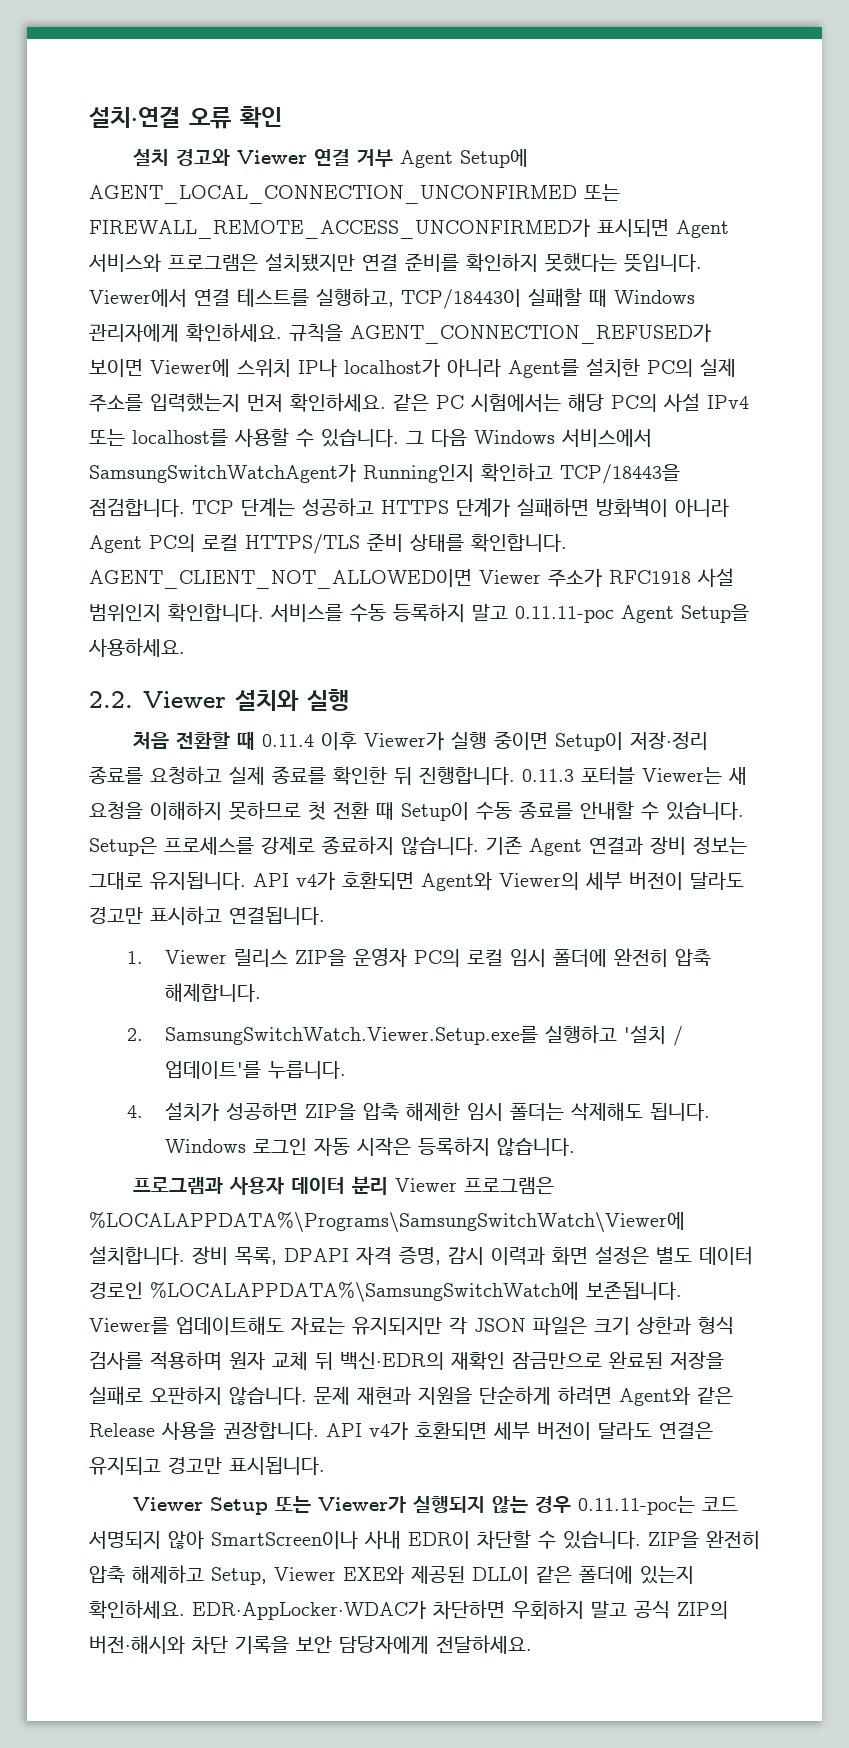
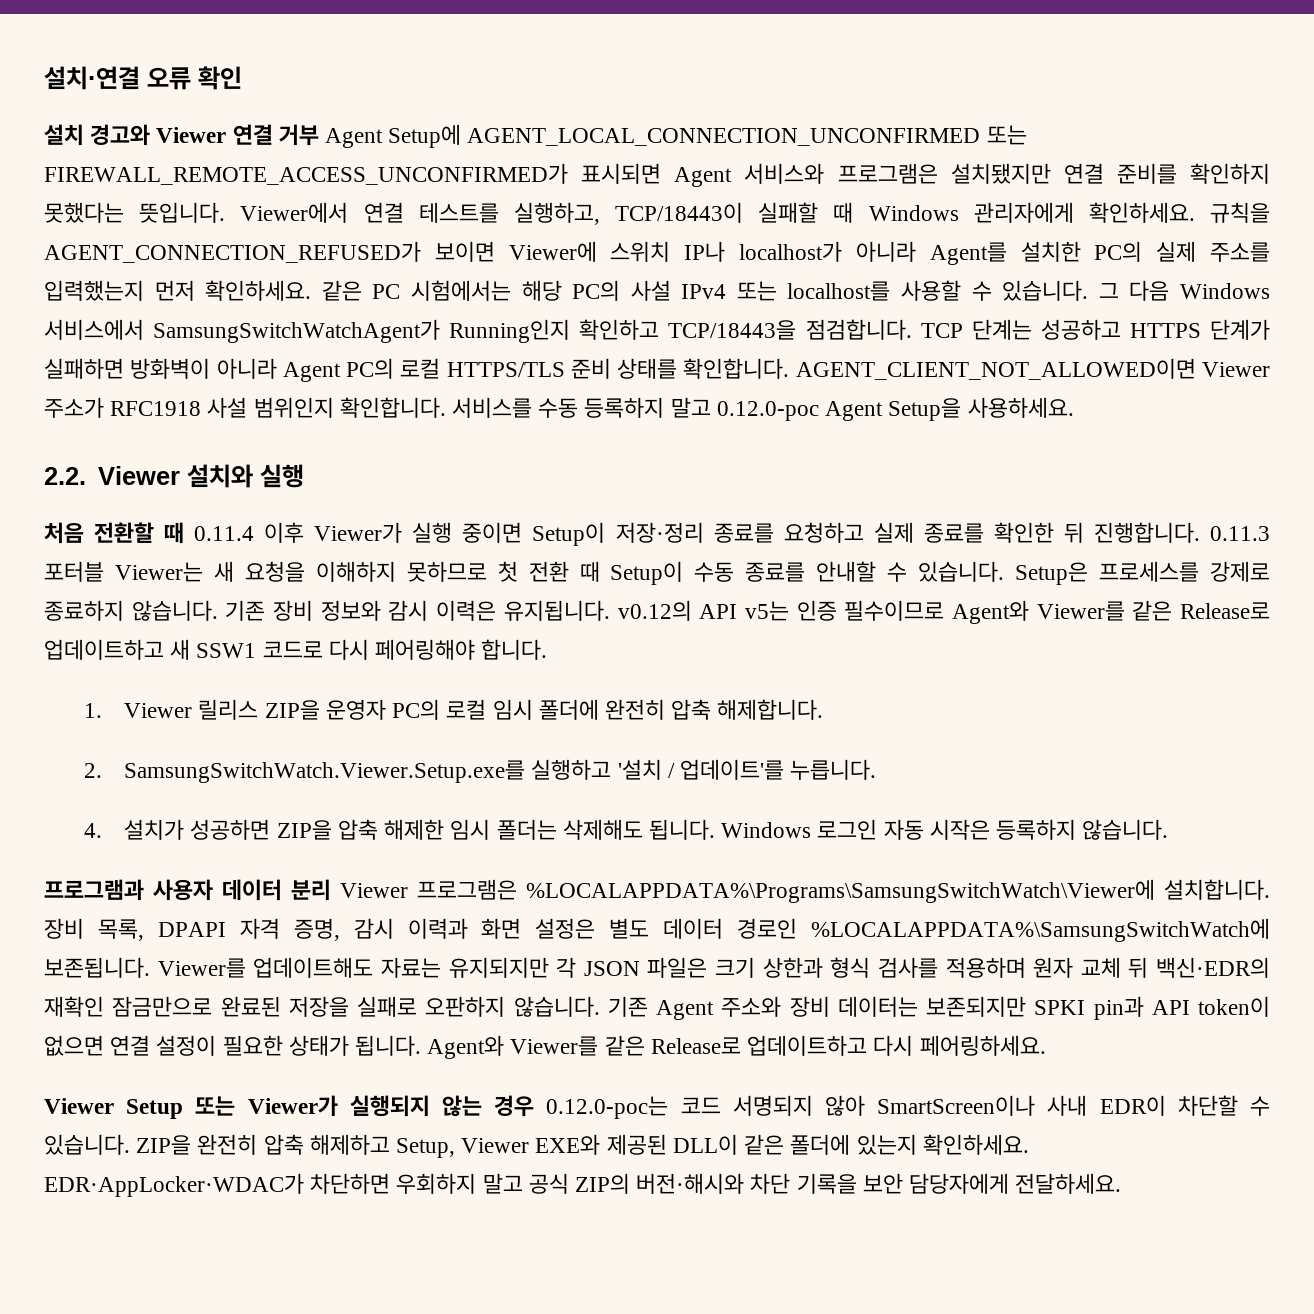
- 서비스를 수동 등록하지 말고 0.11.11-poc Agent Setup을 사용하세요.
+ 서비스를 수동 등록하지 말고 0.12.0-poc Agent Setup을 사용하세요.
- 기존 Agent 연결과 장비 정보는 그대로 유지됩니다. API v4가 호환되면 Agent와 Viewer의 세부 버전이 달라도 경고만 표시하고 연결됩니다.
+ 기존 장비 정보와 감시 이력은 유지됩니다. v0.12의 API v5는 인증 필수이므로 Agent와 Viewer를 같은 Release로 업데이트하고 새 SSW1 코드로 다시 페어링해야 합니다.
- 문제 재현과 지원을 단순하게 하려면 Agent와 같은 Release 사용을 권장합니다. API v4가 호환되면 세부 버전이 달라도 연결은 유지되고 경고만 표시됩니다.
+ 기존 Agent 주소와 장비 데이터는 보존되지만 SPKI pin과 API token이 없으면 연결 설정이 필요한 상태가 됩니다. Agent와 Viewer를 같은 Release로 업데이트하고 다시 페어링하세요.
- Viewer Setup 또는 Viewer가 실행되지 않는 경우 0.11.11-poc는 코드 서명되지 않아 SmartScreen이나 사내 EDR이 차단할 수 있습니다.
+ Viewer Setup 또는 Viewer가 실행되지 않는 경우 0.12.0-poc는 코드 서명되지 않아 SmartScreen이나 사내 EDR이 차단할 수 있습니다.

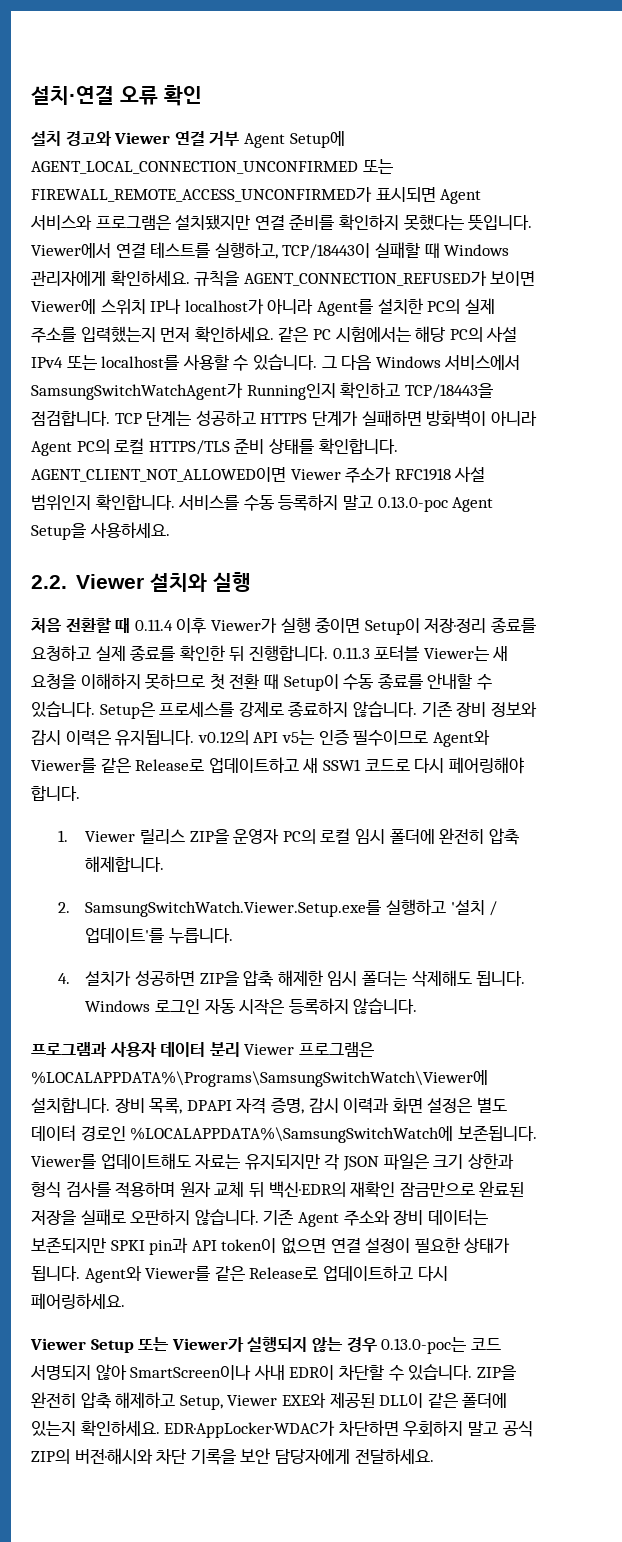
- 서비스를 수동 등록하지 말고 0.12.0-poc Agent Setup을 사용하세요.
+ 서비스를 수동 등록하지 말고 0.13.0-poc Agent Setup을 사용하세요.
- Viewer Setup 또는 Viewer가 실행되지 않는 경우 0.12.0-poc는 코드 서명되지 않아 SmartScreen이나 사내 EDR이 차단할 수 있습니다.
+ Viewer Setup 또는 Viewer가 실행되지 않는 경우 0.13.0-poc는 코드 서명되지 않아 SmartScreen이나 사내 EDR이 차단할 수 있습니다.

